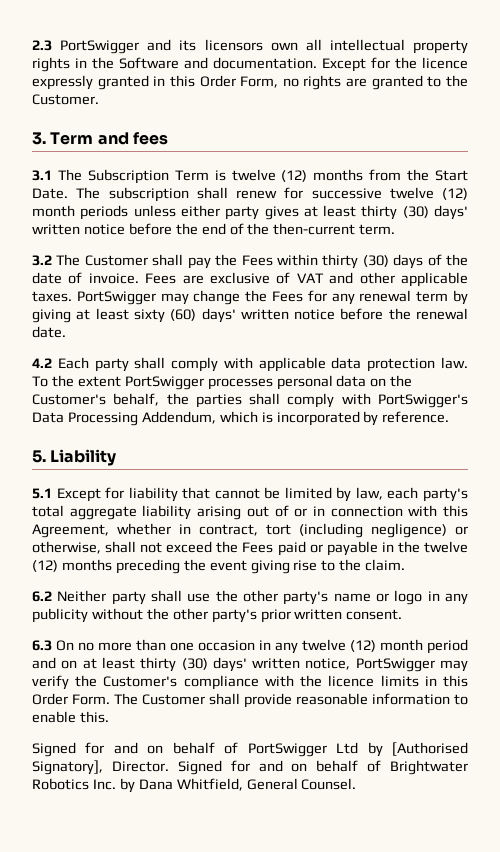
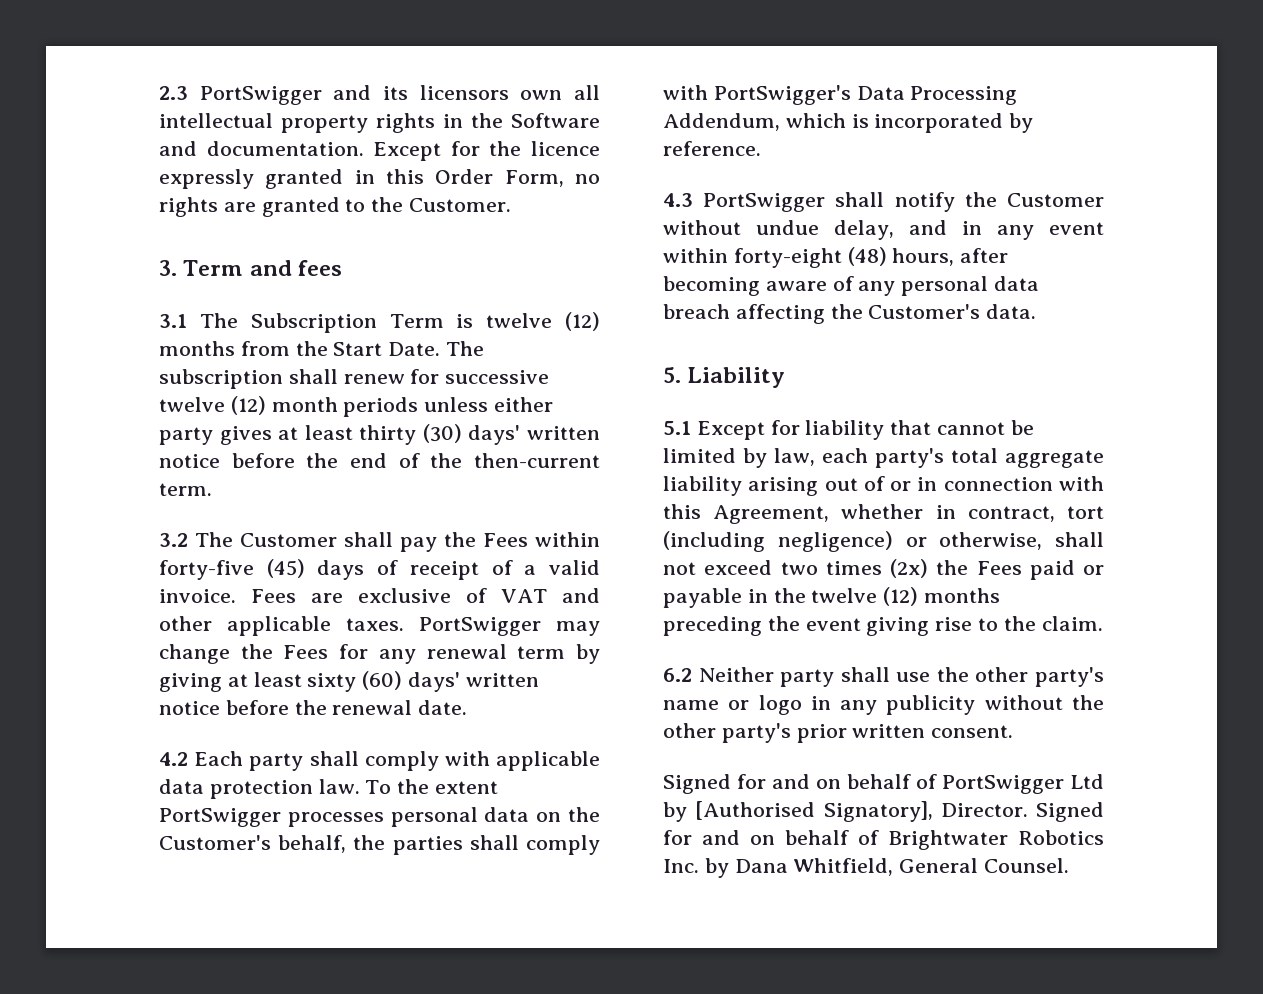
- 3.2 The Customer shall pay the Fees within thirty (30) days of the date of invoice.
+ 3.2 The Customer shall pay the Fees within forty-five (45) days of receipt of a valid invoice.
+ 4.3 PortSwigger shall notify the Customer without undue delay, and in any event within forty-eight (48) hours, after becoming aware of any personal data breach affecting the Customer's data.
- 5.1 Except for liability that cannot be limited by law, each party's total aggregate liability arising out of or in connection with this Agreement, whether in contract, tort (including negligence) or otherwise, shall not exceed the Fees paid or payable in the twelve (12) months preceding the event giving rise to the claim.
+ 5.1 Except for liability that cannot be limited by law, each party's total aggregate liability arising out of or in connection with this Agreement, whether in contract, tort (including negligence) or otherwise, shall not exceed two times (2x) the Fees paid or payable in the twelve (12) months preceding the event giving rise to the claim.
- 6.3 On no more than one occasion in any twelve (12) month period and on at least thirty (30) days' written notice, PortSwigger may verify the Customer's compliance with the licence limits in this Order Form. The Customer shall provide reasonable information to enable this.

